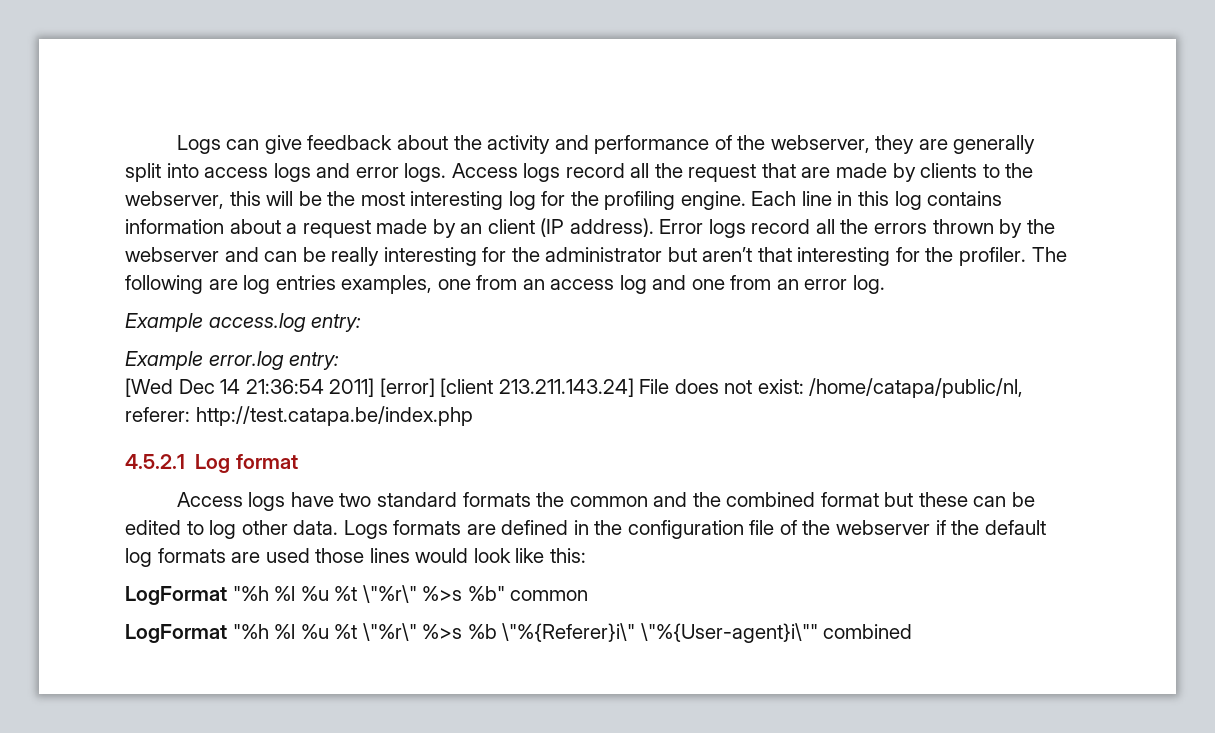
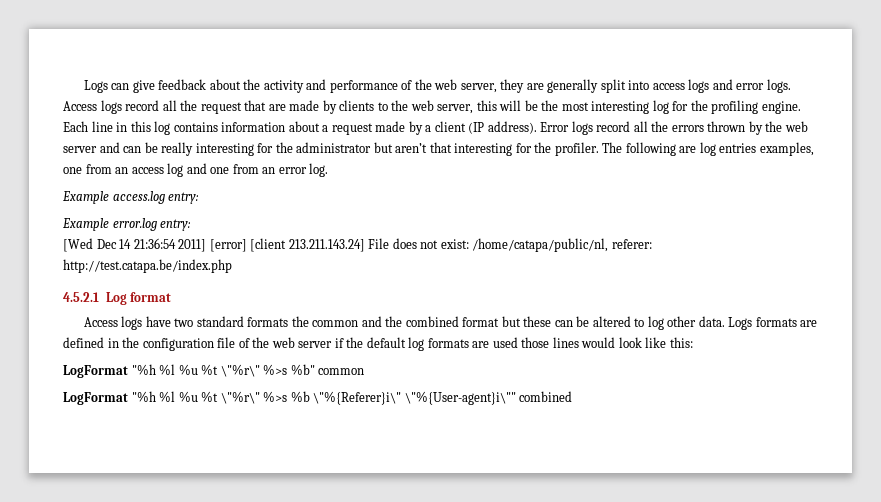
- Logs can give feedback about the activity and performance of the webserver, they are generally split into access logs and error logs.
+ Logs can give feedback about the activity and performance of the web server, they are generally split into access logs and error logs.
- Access logs record all the request that are made by clients to the webserver, this will be the most interesting log for the profiling engine.
+ Access logs record all the request that are made by clients to the web server, this will be the most interesting log for the profiling engine.
- Each line in this log contains information about a request made by an client (IP address).
+ Each line in this log contains information about a request made by a client (IP address).
- Error logs record all the errors thrown by the webserver and can be really interesting for the administrator but aren’t that interesting for the profiler.
+ Error logs record all the errors thrown by the web server and can be really interesting for the administrator but aren’t that interesting for the profiler.
- Access logs have two standard formats the common and the combined format but these can be edited to log other data.
+ Access logs have two standard formats the common and the combined format but these can be altered to log other data.
- Logs formats are defined in the configuration file of the webserver if the default log formats are used those lines would look like this:
+ Logs formats are defined in the configuration file of the web server if the default log formats are used those lines would look like this:

